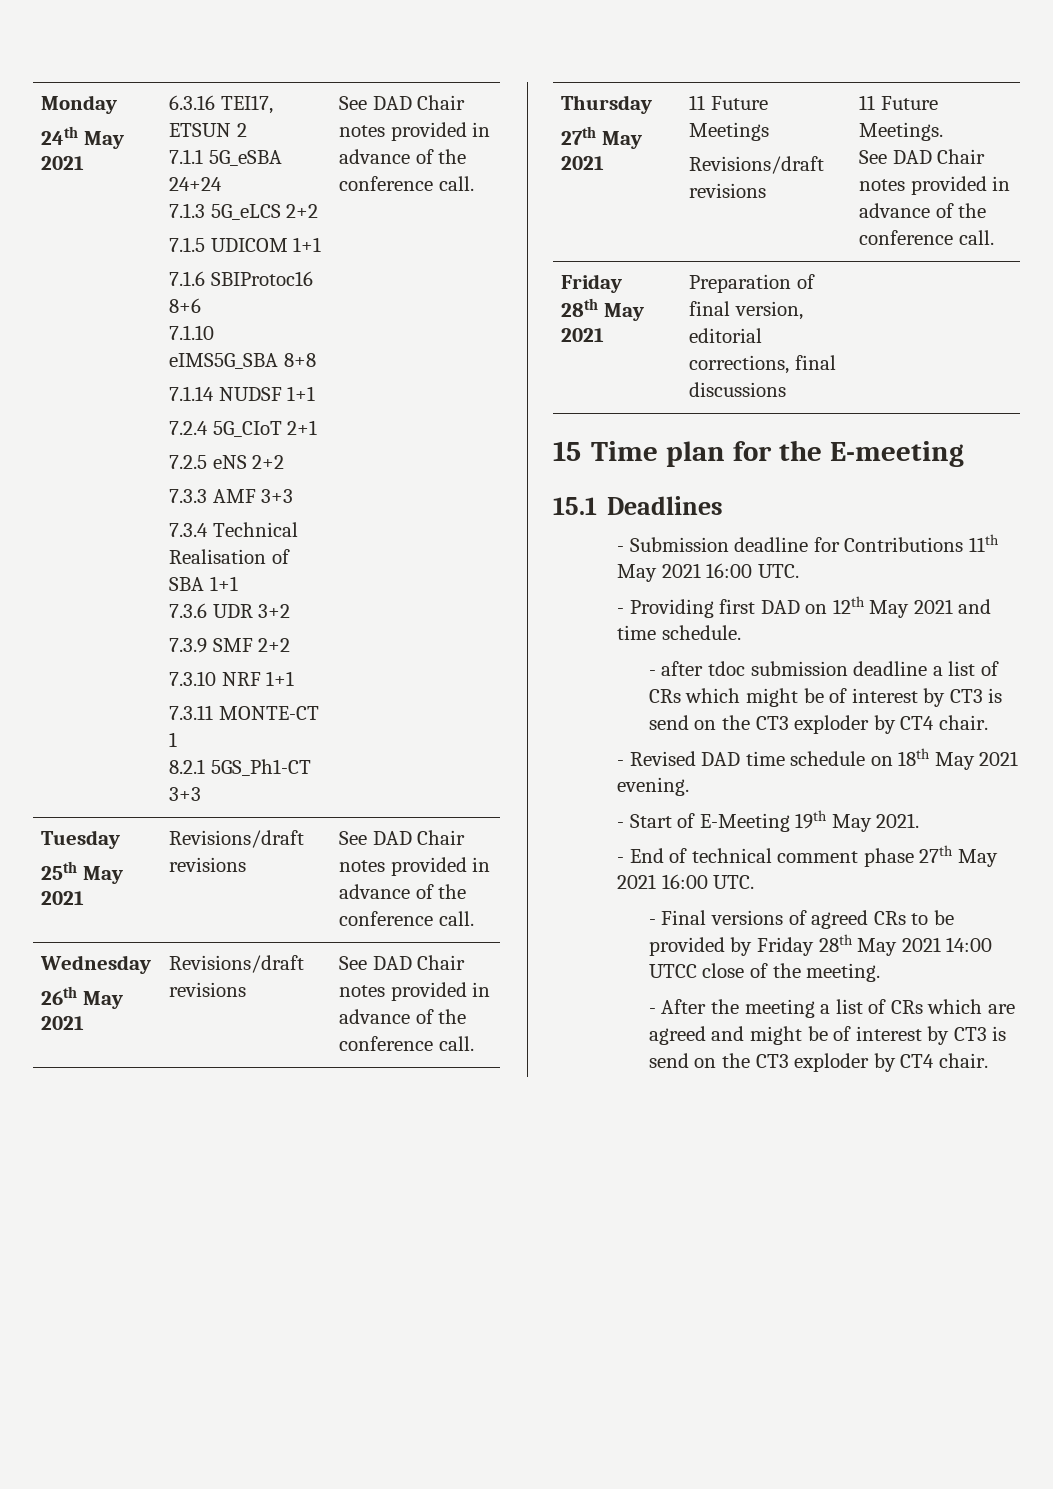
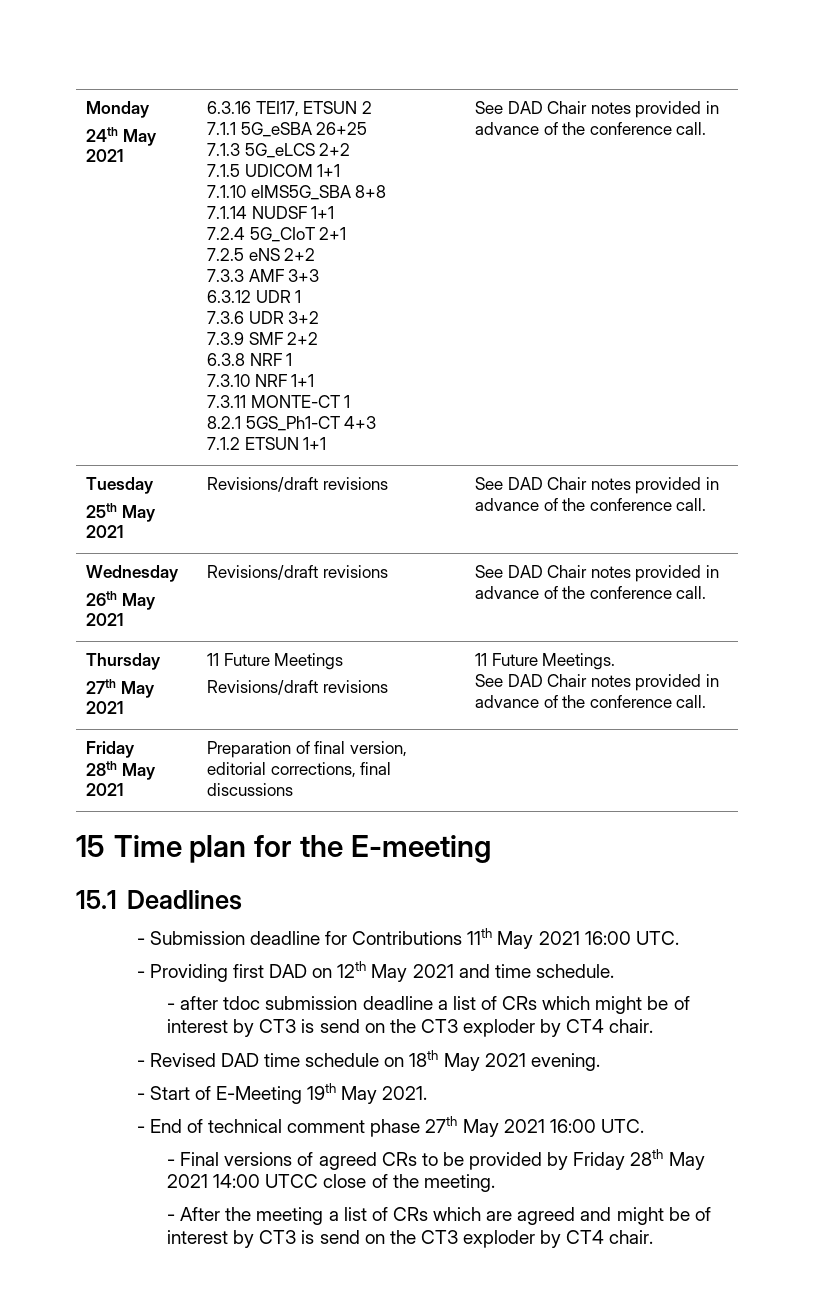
- 7.1.1 5G_eSBA 24+24
+ 7.1.1 5G_eSBA 26+25
- 7.1.6 SBIProtoc16 8+6
- 7.3.4 Technical Realisation of SBA 1+1
+ 6.3.12 UDR 1
+ 6.3.8 NRF 1
- 8.2.1 5GS_Ph1-CT 3+3
+ 8.2.1 5GS_Ph1-CT 4+3
+ 7.1.2 ETSUN 1+1

